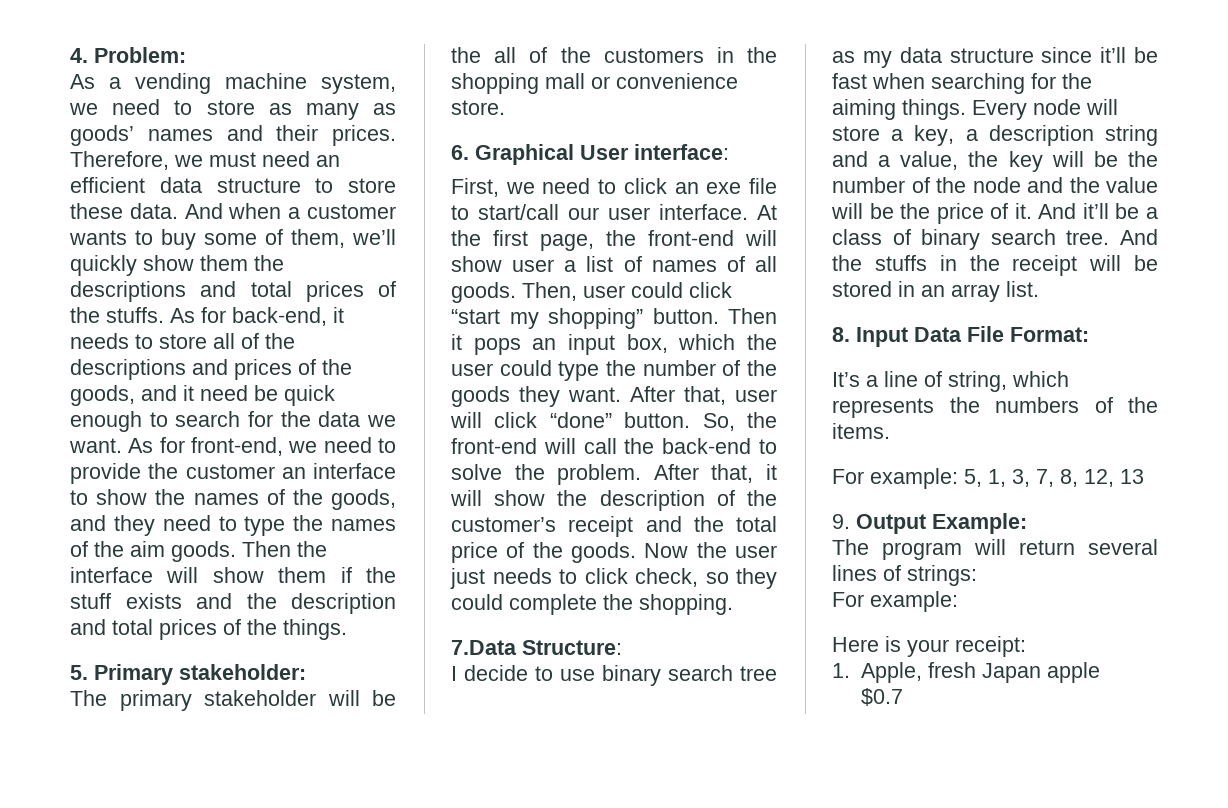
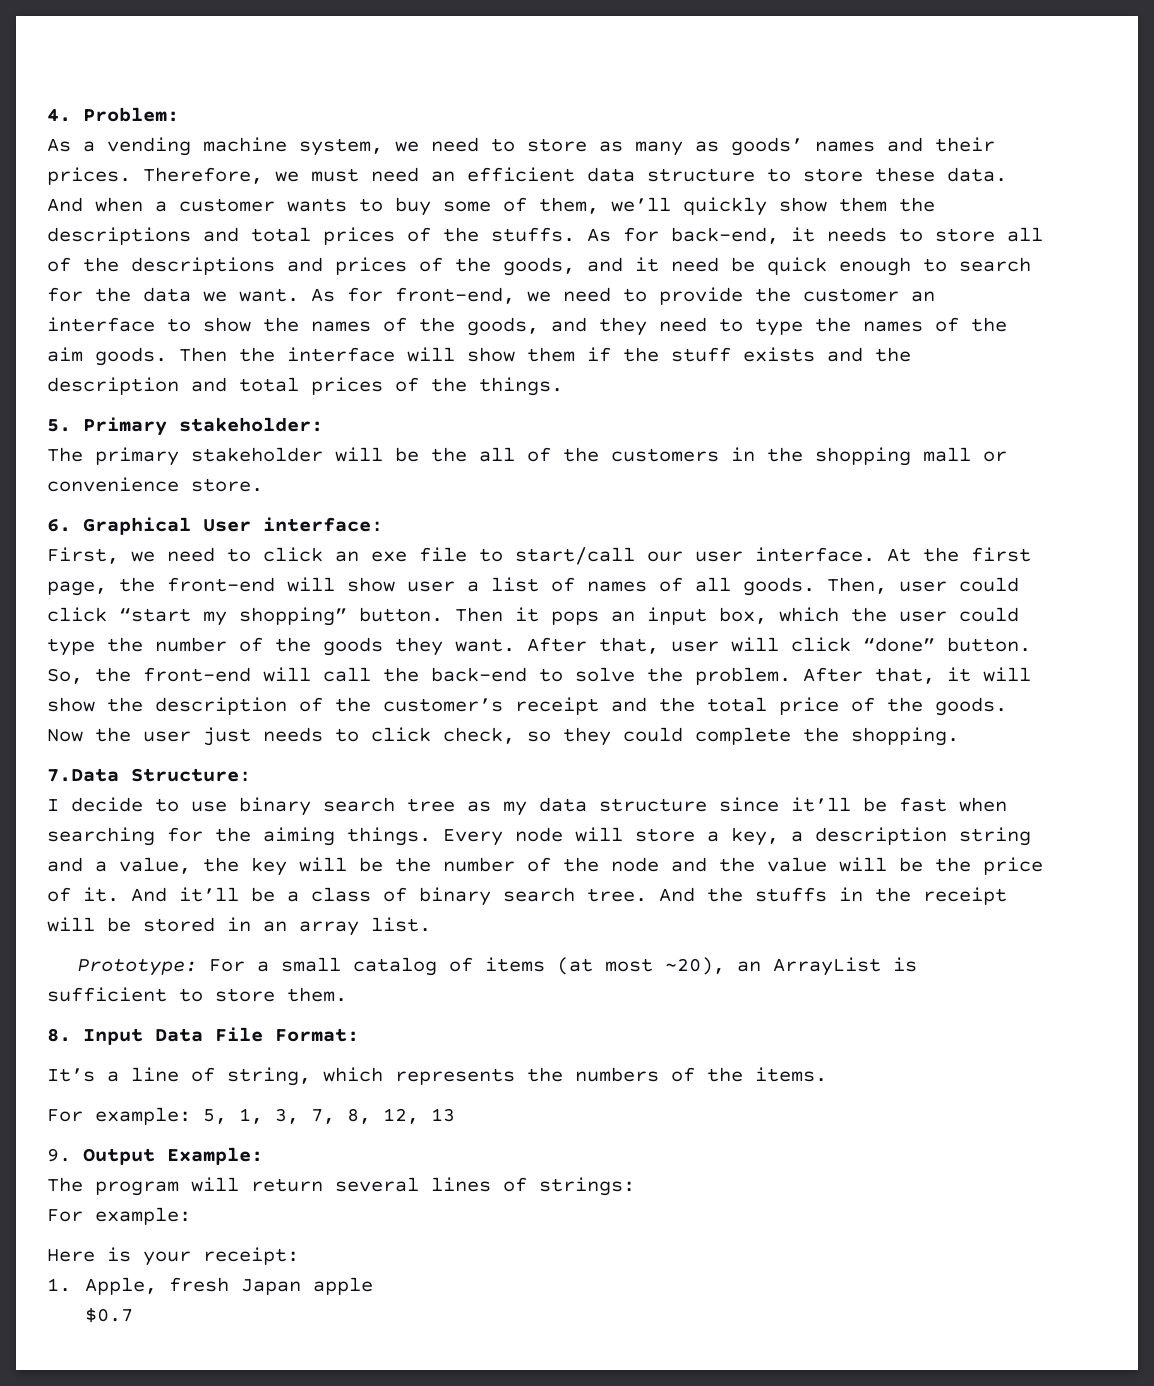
+ Prototype: For a small catalog of items (at most ~20), an ArrayList is sufficient to store them.

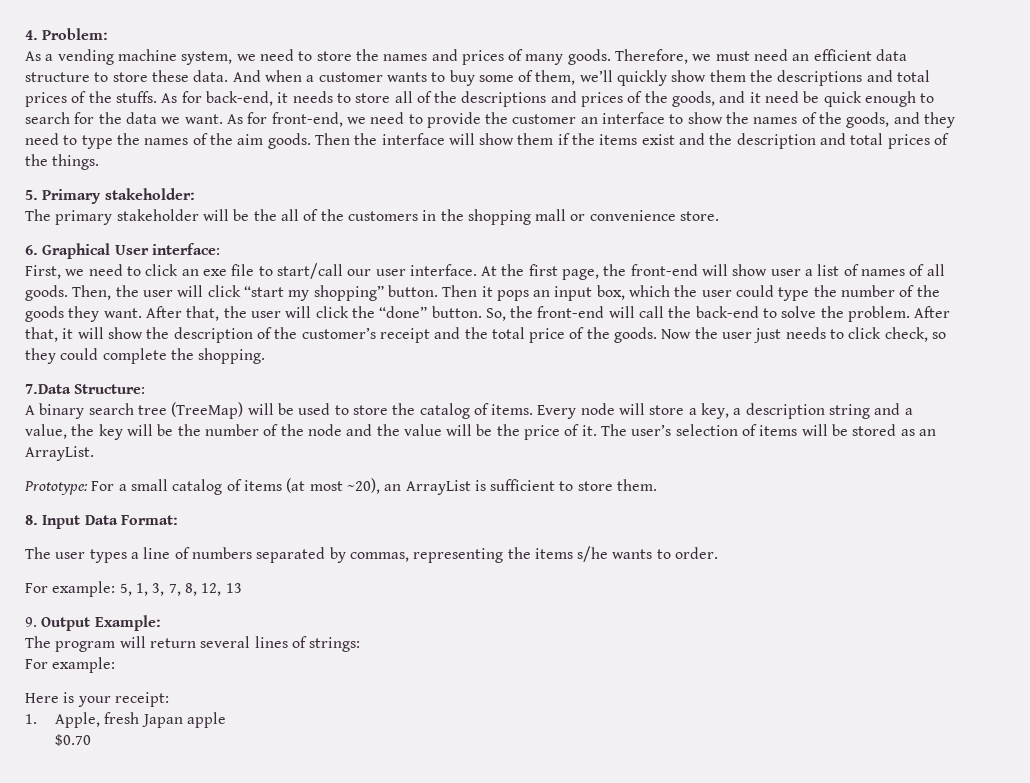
- As a vending machine system, we need to store as many as goods’ names and their prices.
+ As a vending machine system, we need to store the names and prices of many goods.
- Then the interface will show them if the stuff exists and the description and total prices of the things.
+ Then the interface will show them if the items exist and the description and total prices of the things.
- Then, user could click “start my shopping” button.
+ Then, the user will click “start my shopping” button.
- After that, user will click “done” button.
+ After that, the user will click the “done” button.
- I decide to use binary search tree as my data structure since it’ll be fast when searching for the aiming things.
+ A binary search tree (TreeMap) will be used to store the catalog of items.
- And it’ll be a class of binary search tree. And the stuffs in the receipt will be stored in an array list.
+ The user’s selection of items will be stored as an ArrayList.
- 8. Input Data File Format:
+ 8. Input Data Format:
- It’s a line of string, which represents the numbers of the items.
+ The user types a line of numbers separated by commas, representing the items s/he wants to order.
- $0.7
+ $0.70

